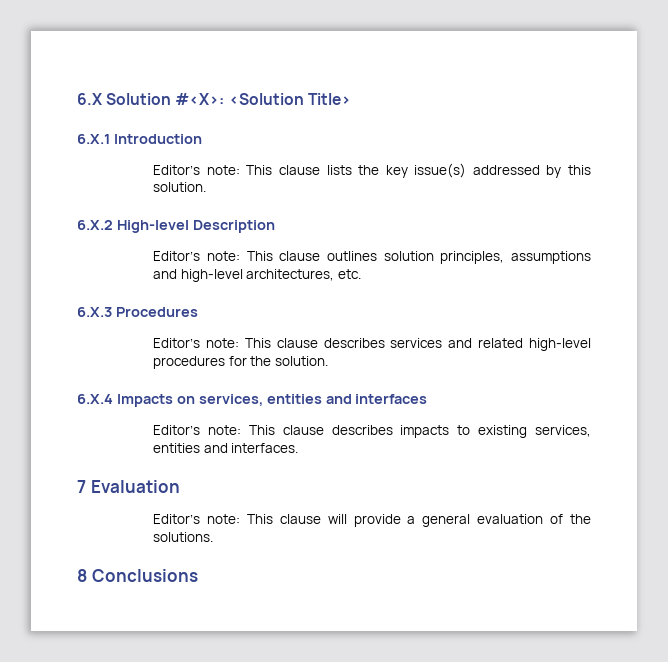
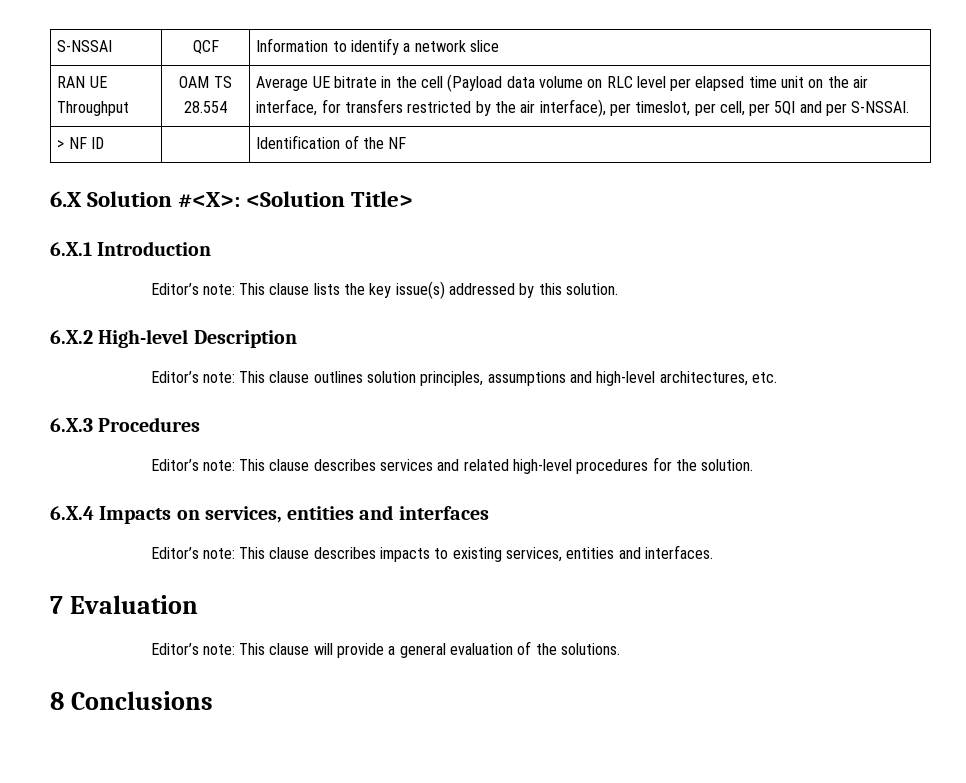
+ S-NSSAI | QCF | Information to identify a network slice
+ RAN UE Throughput | OAM TS 28.554 | Average UE bitrate in the cell (Payload data volume on RLC level per elapsed time unit on the air interface, for transfers restricted by the air interface), per timeslot, per cell, per 5QI and per S-NSSAI.
+ > NF ID | | Identification of the NF

